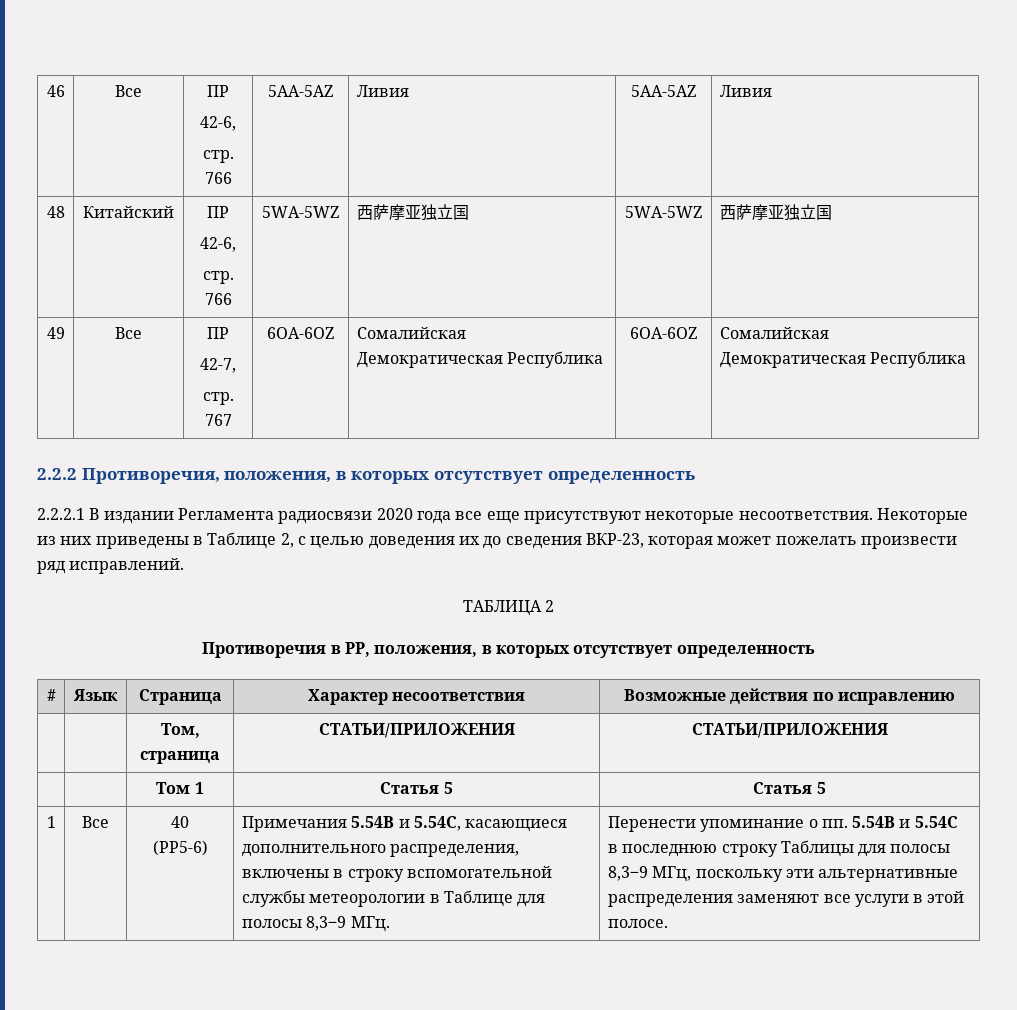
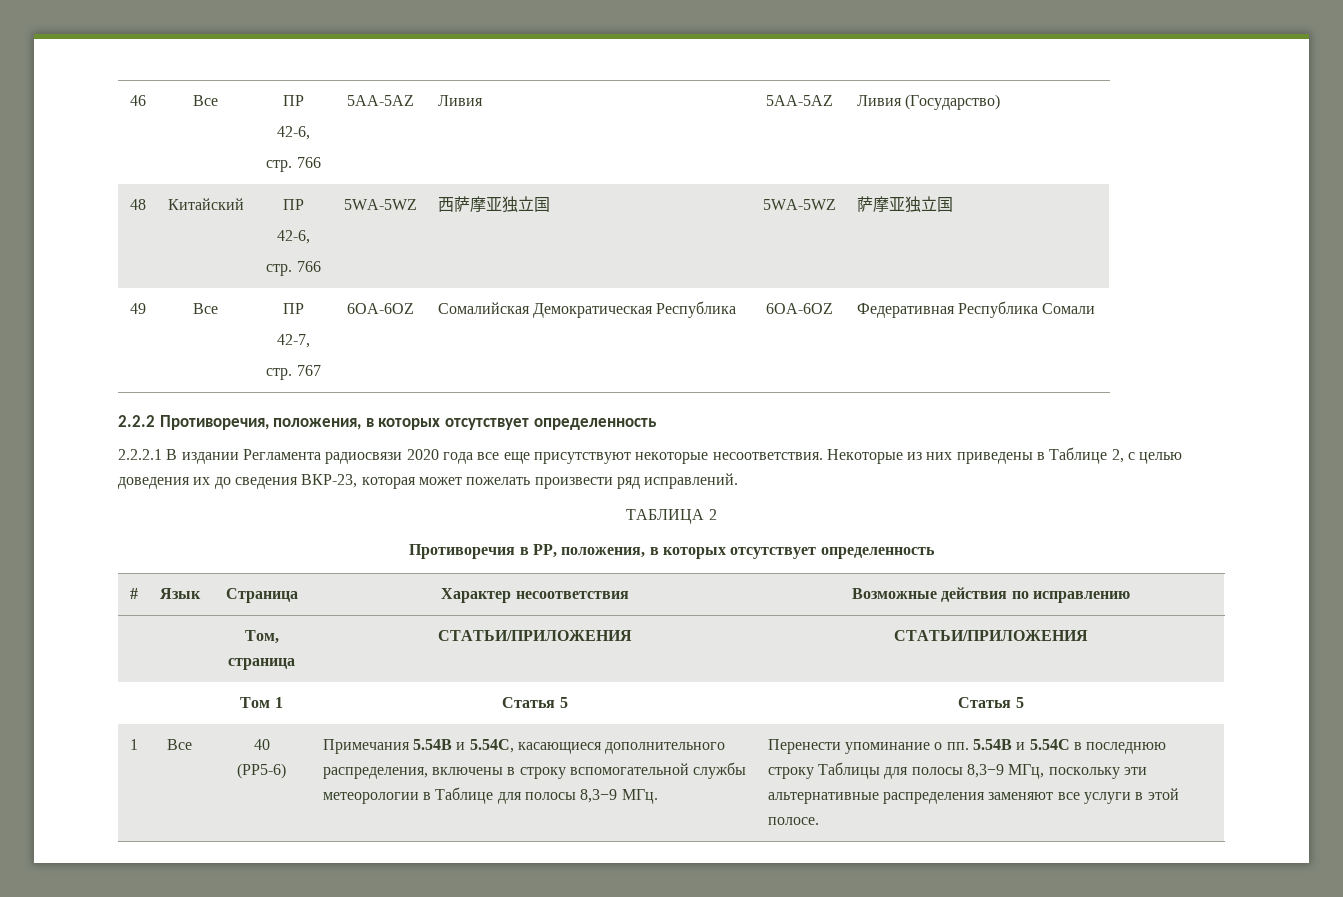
  46 | Все | ПР
  42-6,
- стр. 766 | 5AA-5AZ | Ливия | 5AA-5AZ | Ливия
+ стр. 766 | 5AA-5AZ | Ливия | 5AA-5AZ | Ливия (Государство)
  48 | Китайский | ПР
  42-6,
- стр. 766 | 5WA-5WZ | 西萨摩亚独立国 | 5WA-5WZ | 西萨摩亚独立国
+ стр. 766 | 5WA-5WZ | 西萨摩亚独立国 | 5WA-5WZ | 萨摩亚独立国
  49 | Все | ПР
  42-7,
- стр. 767 | 6OA-6OZ | Сомалийская Демократическая Республика | 6OA-6OZ | Сомалийская Демократическая Республика
+ стр. 767 | 6OA-6OZ | Сомалийская Демократическая Республика | 6OA-6OZ | Федеративная Республика Сомали

